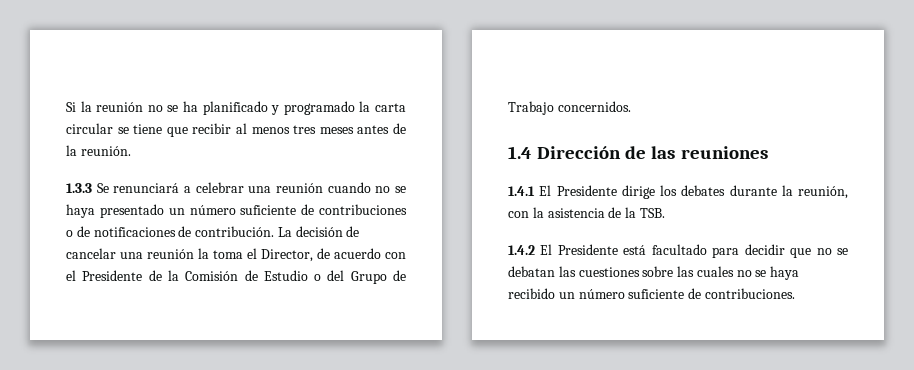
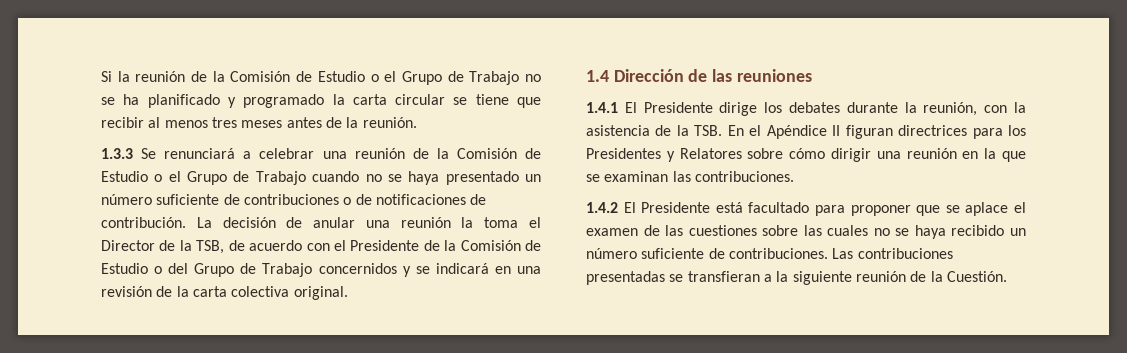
- Si la reunión no se ha planificado y programado la carta circular se tiene que recibir al menos tres meses antes de la reunión.
+ Si la reunión de la Comisión de Estudio o el Grupo de Trabajo no se ha planificado y programado la carta circular se tiene que recibir al menos tres meses antes de la reunión.
- 1.3.3 Se renunciará a celebrar una reunión cuando no se haya presentado un número suficiente de contribuciones o de notificaciones de contribución.
+ 1.3.3 Se renunciará a celebrar una reunión de la Comisión de Estudio o el Grupo de Trabajo cuando no se haya presentado un número suficiente de contribuciones o de notificaciones de contribución.
- La decisión de cancelar una reunión la toma el Director, de acuerdo con el Presidente de la Comisión de Estudio o del Grupo de Trabajo concernidos.
+ La decisión de anular una reunión la toma el Director de la TSB, de acuerdo con el Presidente de la Comisión de Estudio o del Grupo de Trabajo concernidos y se indicará en una revisión de la carta colectiva original.
- 1.4.1 El Presidente dirige los debates durante la reunión, con la asistencia de la TSB.
+ 1.4.1 El Presidente dirige los debates durante la reunión, con la asistencia de la TSB. En el Apéndice II figuran directrices para los Presidentes y Relatores sobre cómo dirigir una reunión en la que se examinan las contribuciones.
- 1.4.2 El Presidente está facultado para decidir que no se debatan las cuestiones sobre las cuales no se haya recibido un número suficiente de contribuciones.
+ 1.4.2 El Presidente está facultado para proponer que se aplace el examen de las cuestiones sobre las cuales no se haya recibido un número suficiente de contribuciones.
+ Las contribuciones presentadas se transfieran a la siguiente reunión de la Cuestión.

